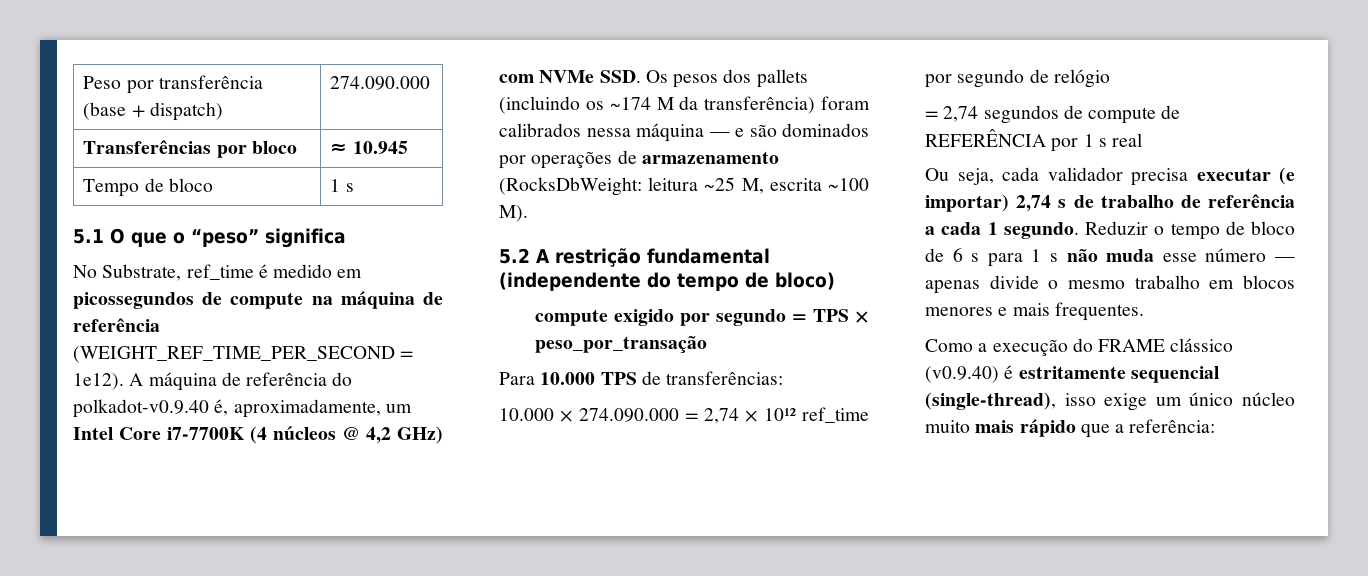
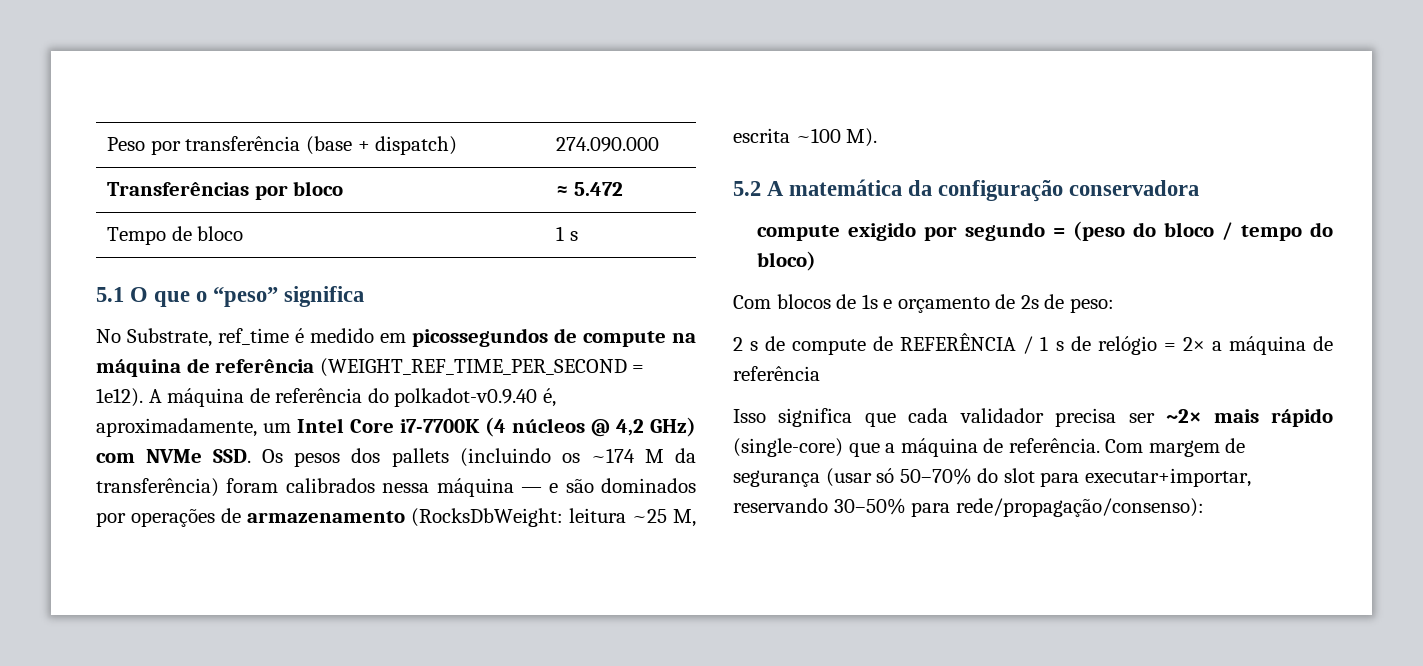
- Transferências por bloco | ≈ 10.945
+ Transferências por bloco | ≈ 5.472
- 5.2 A restrição fundamental (independente do tempo de bloco)
+ 5.2 A matemática da configuração conservadora
- compute exigido por segundo = TPS × peso_por_transação
- Para 10.000 TPS de transferências:
- 10.000 × 274.090.000 = 2,74 × 10¹² ref_time por segundo de relógio
- = 2,74 segundos de compute de REFERÊNCIA por 1 s real
- Ou seja, cada validador precisa executar (e importar) 2,74 s de trabalho de referência a cada 1 segundo. Reduzir o tempo de bloco de 6 s para 1 s não muda esse número — apenas divide o mesmo trabalho em blocos menores e mais frequentes.
- Como a execução do FRAME clássico (v0.9.40) é estritamente sequencial (single-thread), isso exige um único núcleo muito mais rápido que a referência:
+ compute exigido por segundo = (peso do bloco / tempo do bloco)
+ Com blocos de 1s e orçamento de 2s de peso:
+ 2 s de compute de REFERÊNCIA / 1 s de relógio = 2× a máquina de referência
+ Isso significa que cada validador precisa ser ~2× mais rápido (single-core) que a máquina de referência. Com margem de segurança (usar só 50–70% do slot para executar+importar, reservando 30–50% para rede/propagação/consenso):

